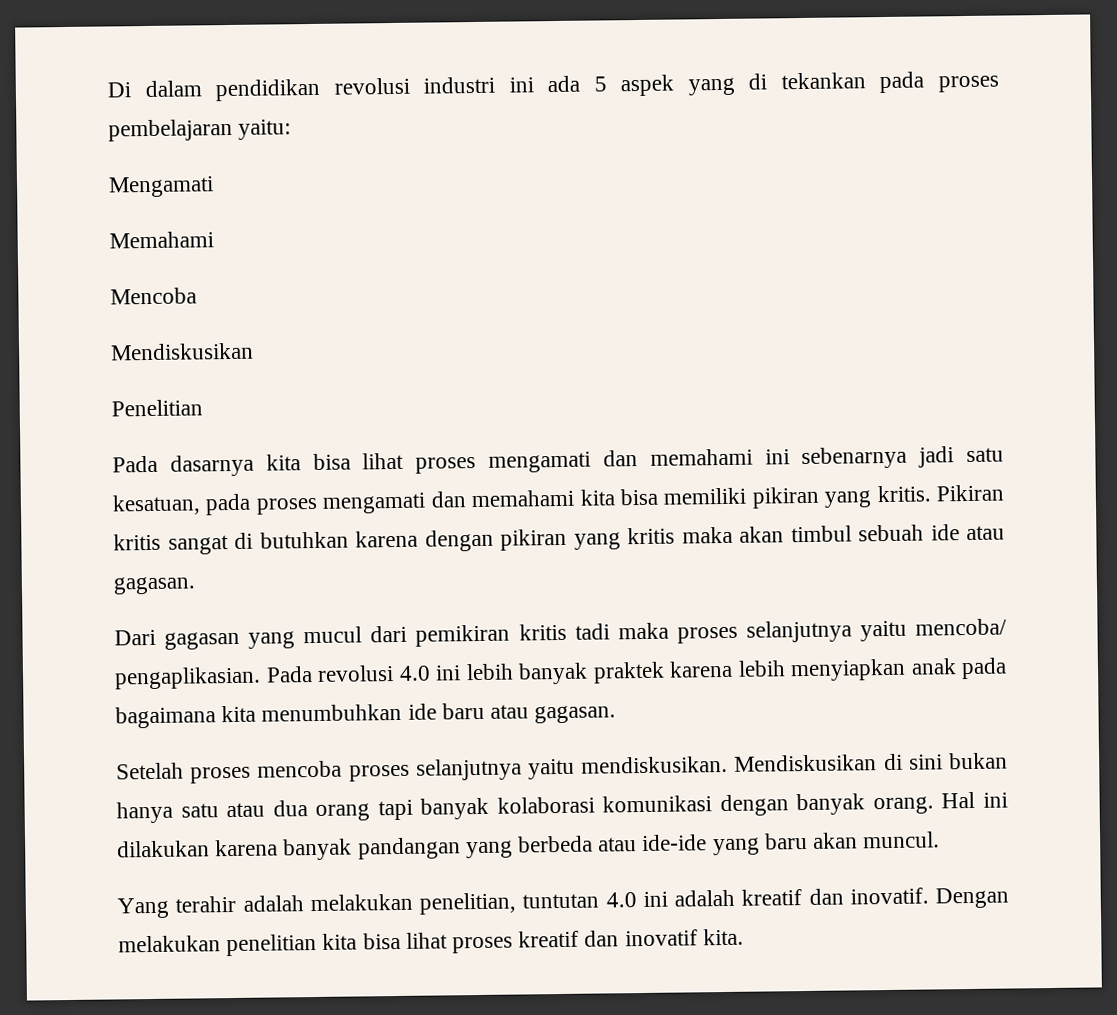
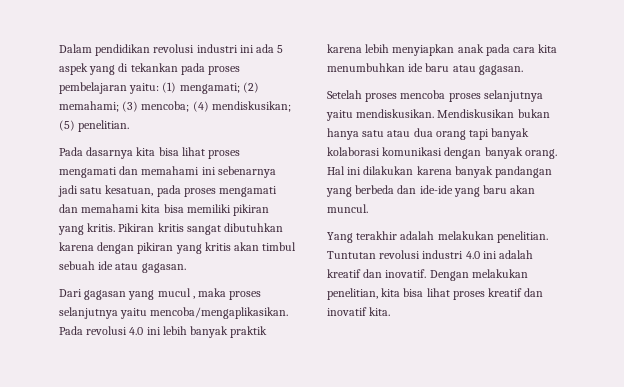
- Di dalam pendidikan revolusi industri ini ada 5 aspek yang di tekankan pada proses pembelajaran yaitu:
- Mengamati
- Memahami
- Mencoba
- Mendiskusikan
- Penelitian
+ Dalam pendidikan revolusi industri ini ada 5 aspek yang di tekankan pada proses pembelajaran yaitu: (1) mengamati; (2) memahami; (3) mencoba; (4) mendiskusikan; (5) penelitian.
- Pikiran kritis sangat di butuhkan karena dengan pikiran yang kritis maka akan timbul sebuah ide atau gagasan.
+ Pikiran kritis sangat dibutuhkan karena dengan pikiran yang kritis akan timbul sebuah ide atau gagasan.
- Dari gagasan yang mucul dari pemikiran kritis tadi maka proses selanjutnya yaitu mencoba/ pengaplikasian.
+ Dari gagasan yang mucul , maka proses selanjutnya yaitu mencoba/mengaplikasikan.
- Pada revolusi 4.0 ini lebih banyak praktek karena lebih menyiapkan anak pada bagaimana kita menumbuhkan ide baru atau gagasan.
+ Pada revolusi 4.0 ini lebih banyak praktik karena lebih menyiapkan anak pada cara kita menumbuhkan ide baru atau gagasan.
- Mendiskusikan di sini bukan hanya satu atau dua orang tapi banyak kolaborasi komunikasi dengan banyak orang.
+ Mendiskusikan bukan hanya satu atau dua orang tapi banyak kolaborasi komunikasi dengan banyak orang.
- Hal ini dilakukan karena banyak pandangan yang berbeda atau ide-ide yang baru akan muncul.
+ Hal ini dilakukan karena banyak pandangan yang berbeda dan ide-ide yang baru akan muncul.
- Yang terahir adalah melakukan penelitian, tuntutan 4.0 ini adalah kreatif dan inovatif.
+ Yang terakhir adalah melakukan penelitian. Tuntutan revolusi industri 4.0 ini adalah kreatif dan inovatif.
- Dengan melakukan penelitian kita bisa lihat proses kreatif dan inovatif kita.
+ Dengan melakukan penelitian, kita bisa lihat proses kreatif dan inovatif kita.

